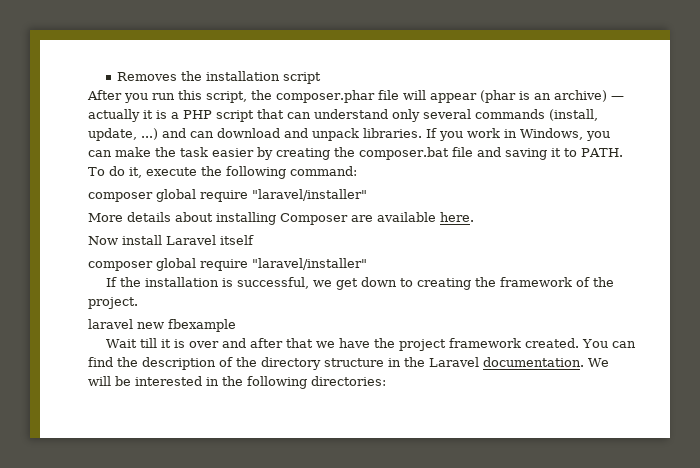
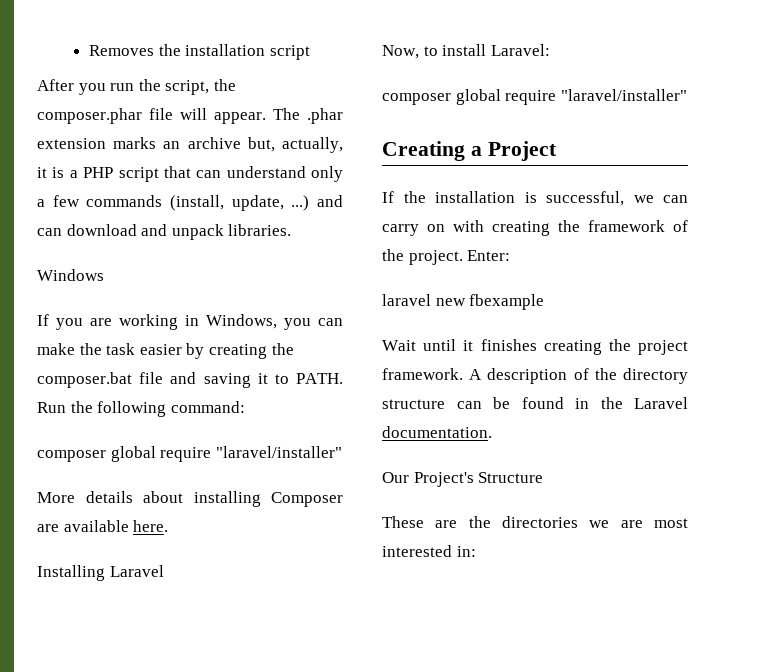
- After you run this script, the composer.phar file will appear (phar is an archive) — actually it is a PHP script that can understand only several commands (install, update, ...) and can download and unpack libraries. If you work in Windows, you can make the task easier by creating the composer.bat file and saving it to PATH.
+ After you run the script, the composer.phar file will appear. The .phar extension marks an archive but, actually, it is a PHP script that can understand only a few commands (install, update, ...) and can download and unpack libraries.
+ Windows
+ If you are working in Windows, you can make the task easier by creating the composer.bat file and saving it to PATH.
- To do it, execute the following command:
+ Run the following command:
- Now install Laravel itself
+ Installing Laravel
+ Now, to install Laravel:
  composer global require "laravel/installer"
+ Creating a Project
- If the installation is successful, we get down to creating the framework of the project.
+ If the installation is successful, we can carry on with creating the framework of the project. Enter:
- Wait till it is over and after that we have the project framework created. You can find the description of the directory structure in the Laravel documentation. We will be interested in the following directories:
+ Wait until it finishes creating the project framework. A description of the directory structure can be found in the Laravel documentation.
+ Our Project's Structure
+ These are the directories we are most interested in:

